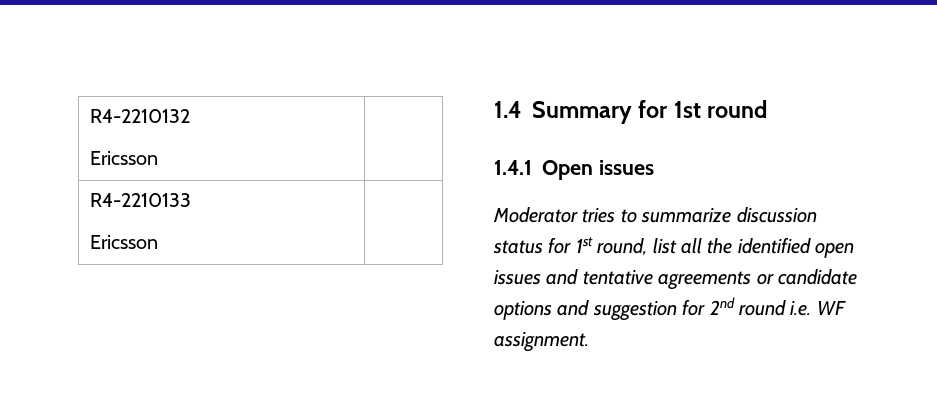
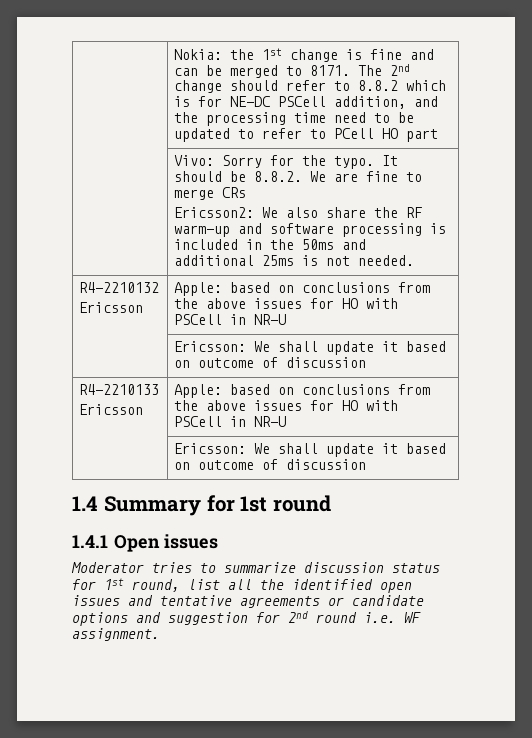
+ | Nokia: the 1st change is fine and can be merged to 8171. The 2nd change should refer to 8.8.2 which is for NE-DC PSCell addition, and the processing time need to be updated to refer to PCell HO part
+ | Vivo: Sorry for the typo. It should be 8.8.2. We are fine to merge CRs
+ Ericsson2: We also share the RF warm-up and software processing is included in the 50ms and additional 25ms is not needed.
  R4-2210132
- Ericsson |
+ Ericsson | Apple: based on conclusions from the above issues for HO with PSCell in NR-U
+ | Ericsson: We shall update it based on outcome of discussion
  R4-2210133
- Ericsson |
+ Ericsson | Apple: based on conclusions from the above issues for HO with PSCell in NR-U
+ | Ericsson: We shall update it based on outcome of discussion

